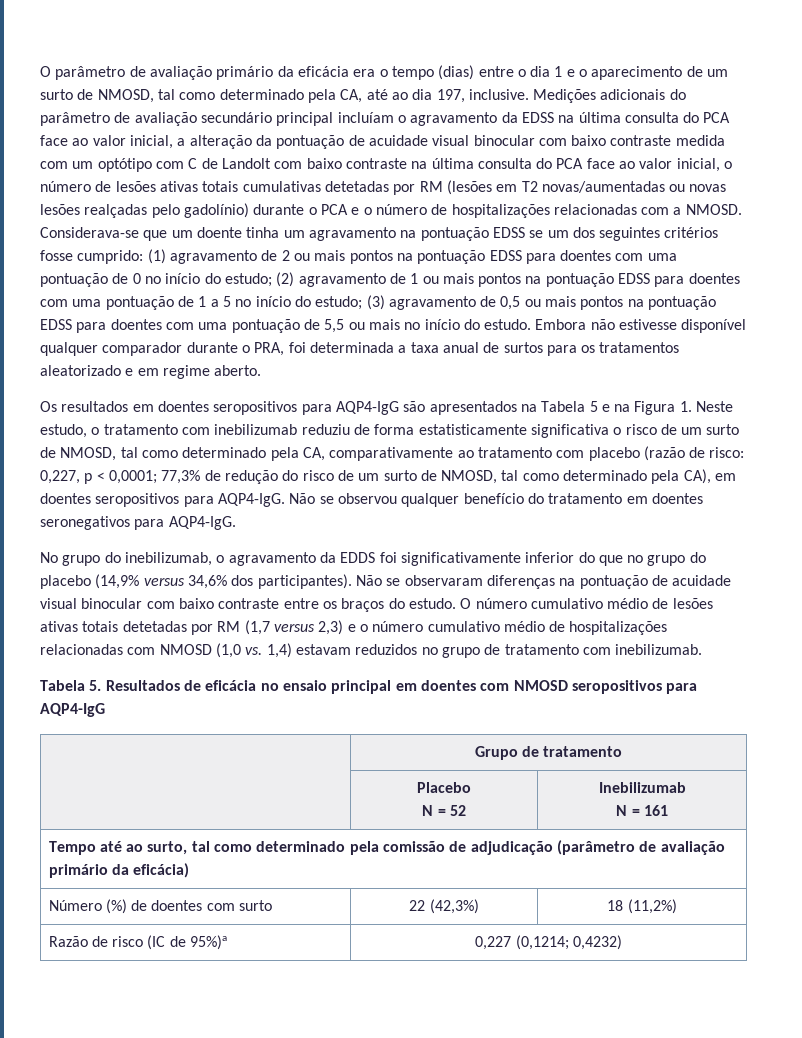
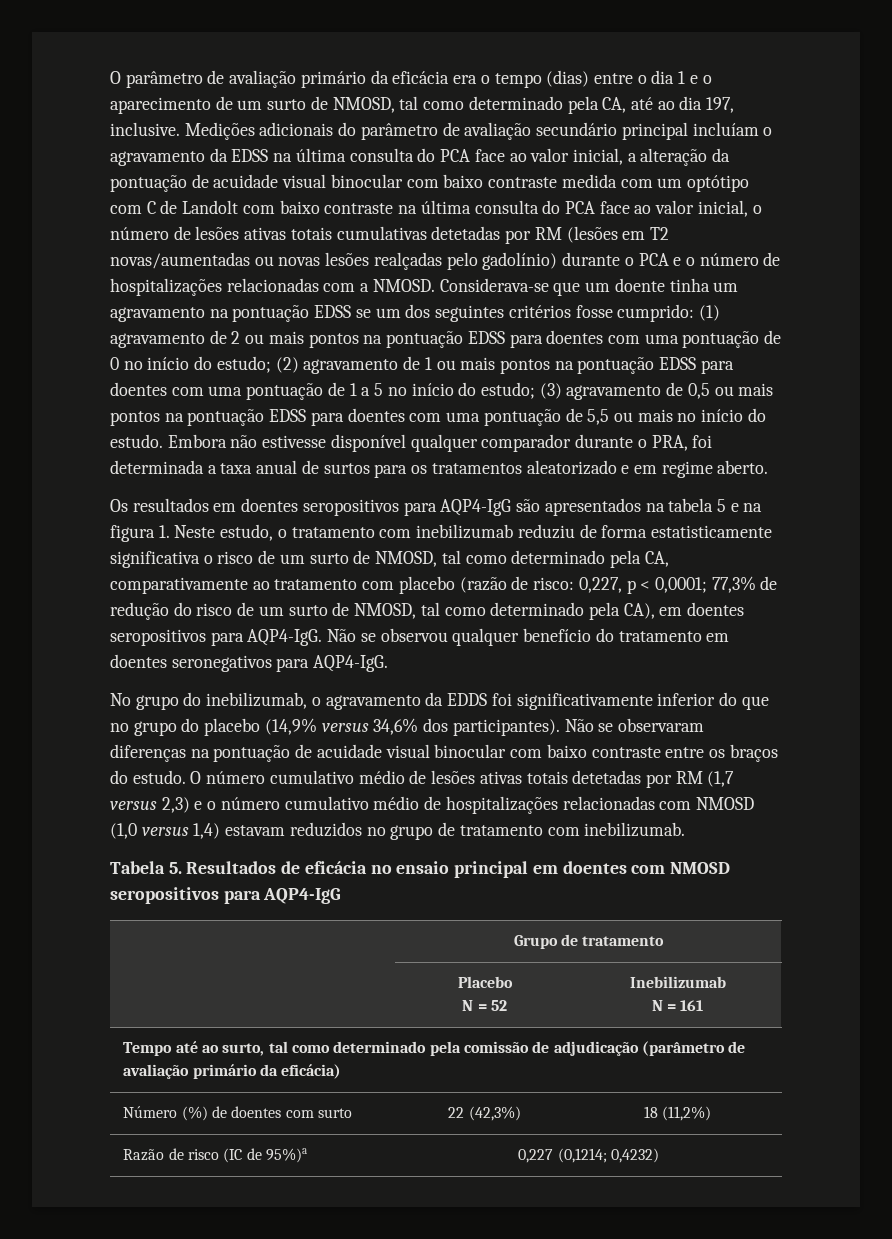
- Os resultados em doentes seropositivos para AQP4-IgG são apresentados na Tabela 5 e na Figura 1. Neste estudo, o tratamento com inebilizumab reduziu de forma estatisticamente significativa o risco de um surto de NMOSD, tal como determinado pela CA, comparativamente ao tratamento com placebo (razão de risco:
+ Os resultados em doentes seropositivos para AQP4-IgG são apresentados na tabela 5 e na figura 1. Neste estudo, o tratamento com inebilizumab reduziu de forma estatisticamente significativa o risco de um surto de NMOSD, tal como determinado pela CA, comparativamente ao tratamento com placebo (razão de risco:
- O número cumulativo médio de lesões ativas totais detetadas por RM (1,7 versus 2,3) e o número cumulativo médio de hospitalizações relacionadas com NMOSD (1,0 vs. 1,4) estavam reduzidos no grupo de tratamento com inebilizumab.
+ O número cumulativo médio de lesões ativas totais detetadas por RM (1,7 versus 2,3) e o número cumulativo médio de hospitalizações relacionadas com NMOSD (1,0 versus 1,4) estavam reduzidos no grupo de tratamento com inebilizumab.

